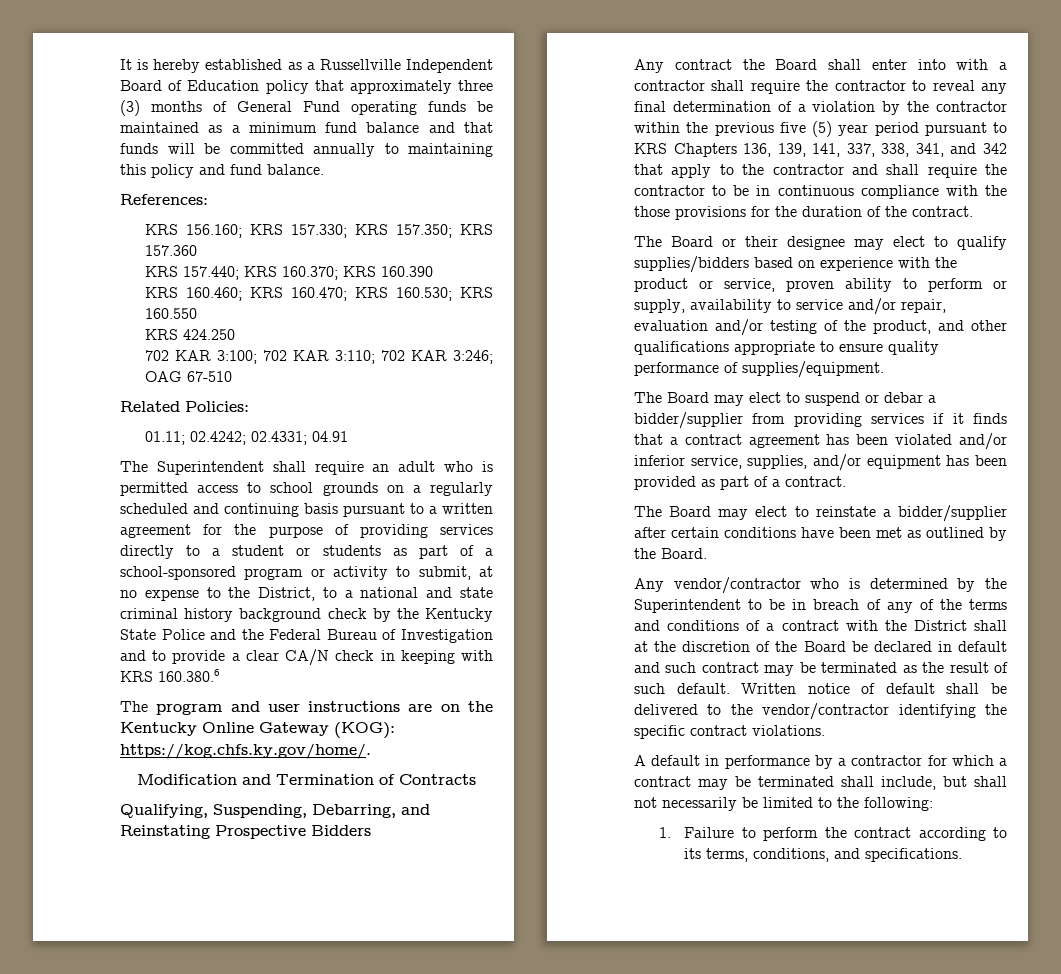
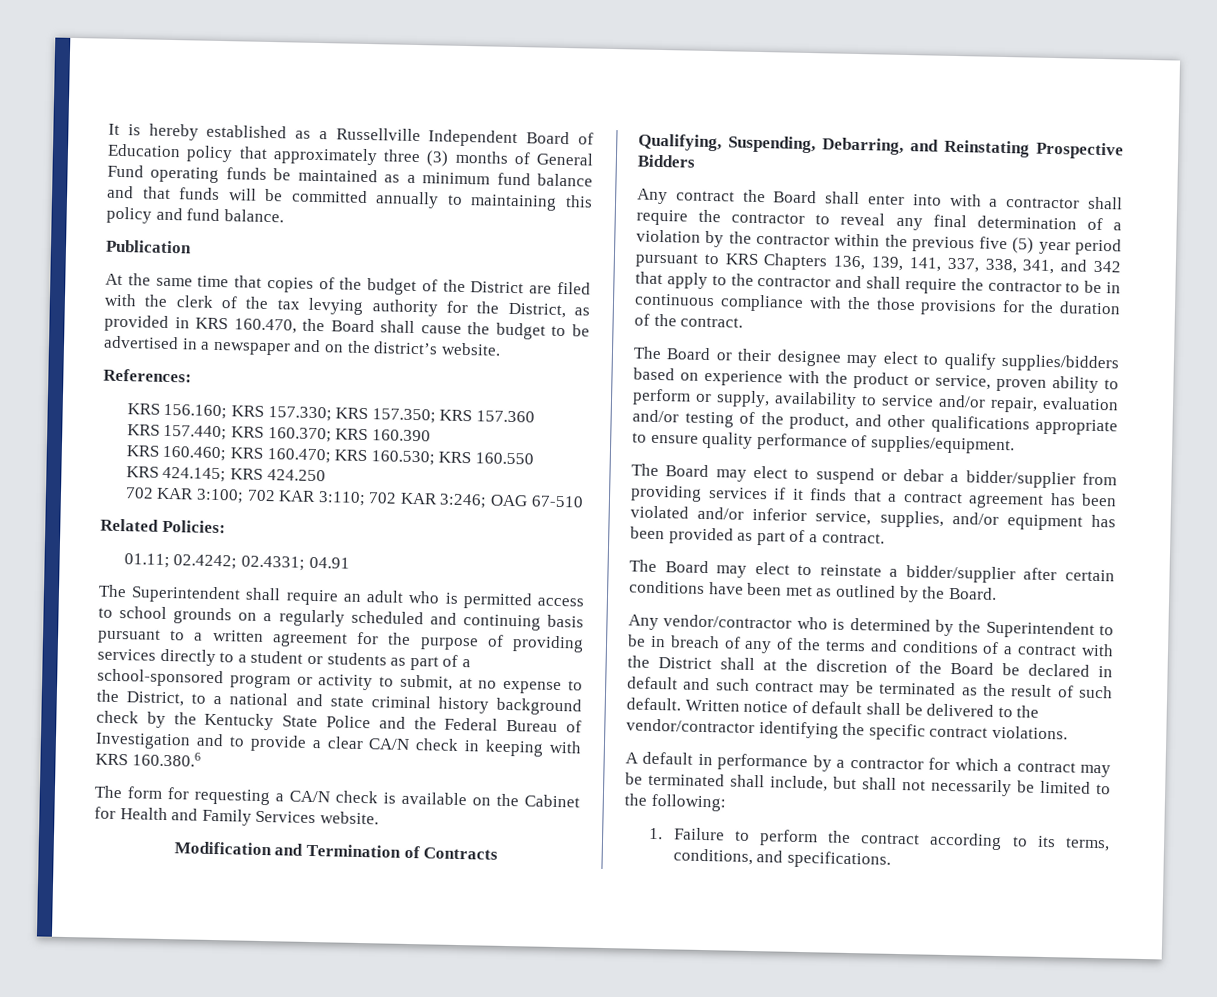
+ Publication
+ At the same time that copies of the budget of the District are filed with the clerk of the tax levying authority for the District, as provided in KRS 160.470, the Board shall cause the budget to be advertised in a newspaper and on the district’s website.
- KRS 424.250
+ KRS 424.145; KRS 424.250
- The program and user instructions are on the Kentucky Online Gateway (KOG): https://kog.chfs.ky.gov/home/.
+ The form for requesting a CA/N check is available on the Cabinet for Health and Family Services website.

